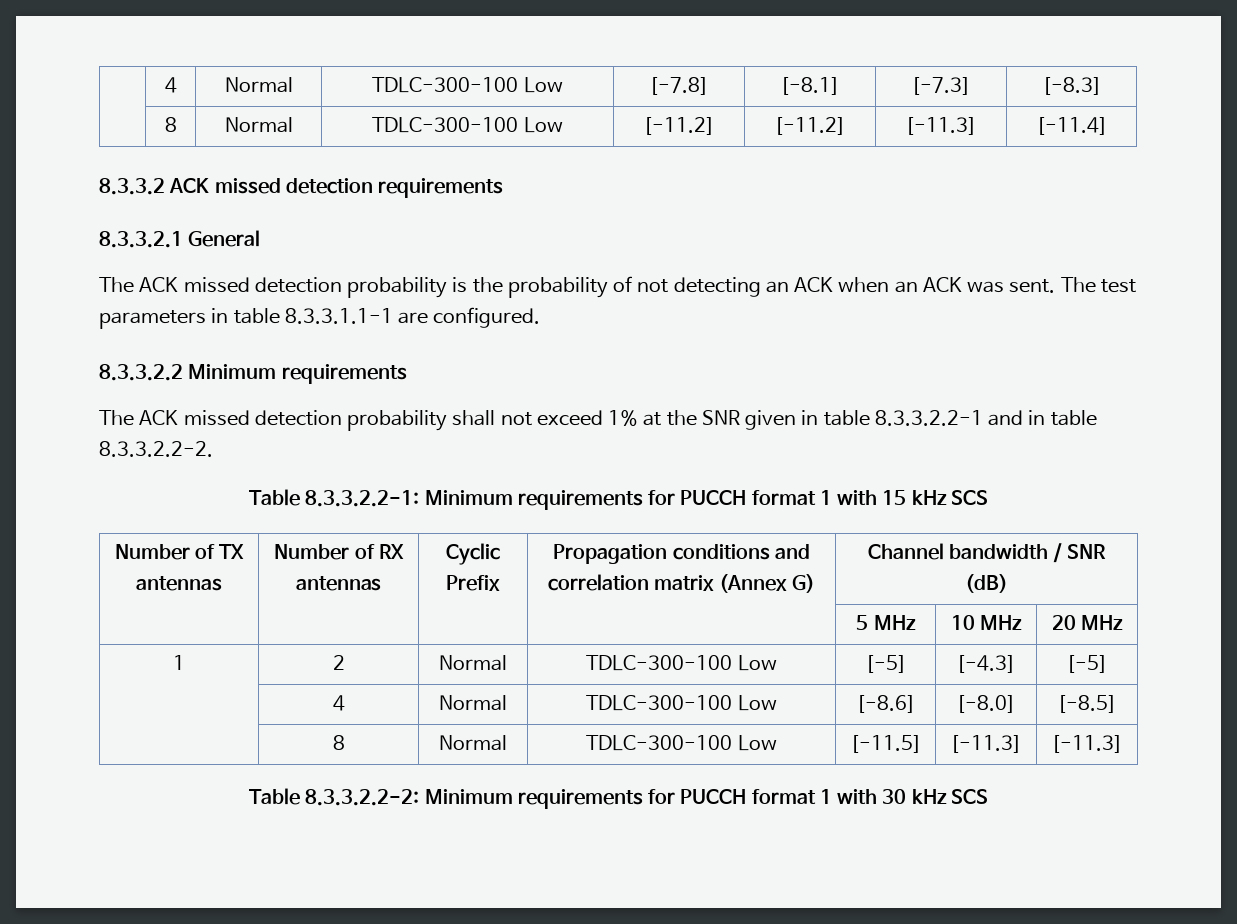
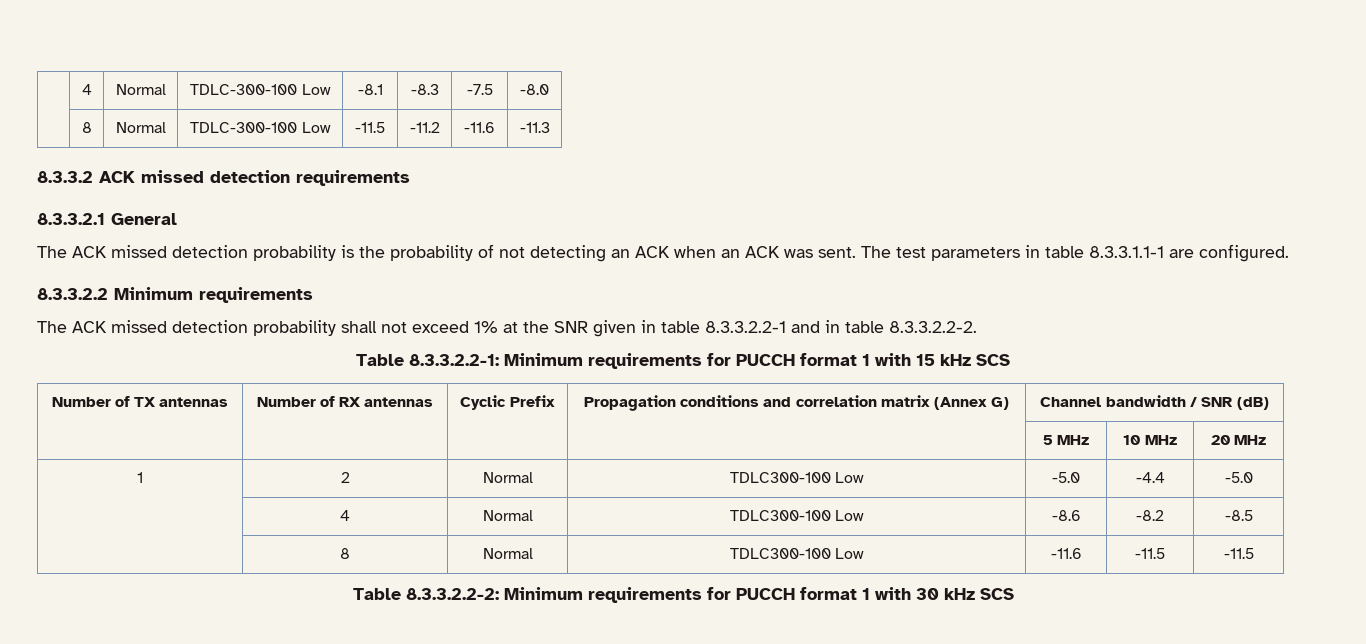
- | 4 | Normal | TDLC-300-100 Low | [-7.8] | [-8.1] | [-7.3] | [-8.3]
- | 8 | Normal | TDLC-300-100 Low | [-11.2] | [-11.2] | [-11.3] | [-11.4]
+ | 4 | Normal | TDLC-300-100 Low | -8.1 | -8.3 | -7.5 | -8.0
+ | 8 | Normal | TDLC-300-100 Low | -11.5 | -11.2 | -11.6 | -11.3
- 1 | 2 | Normal | TDLC-300-100 Low | [-5] | [-4.3] | [-5]
- | 4 | Normal | TDLC-300-100 Low | [-8.6] | [-8.0] | [-8.5]
- | 8 | Normal | TDLC-300-100 Low | [-11.5] | [-11.3] | [-11.3]
+ 1 | 2 | Normal | TDLC300-100 Low | -5.0 | -4.4 | -5.0
+ | 4 | Normal | TDLC300-100 Low | -8.6 | -8.2 | -8.5
+ | 8 | Normal | TDLC300-100 Low | -11.6 | -11.5 | -11.5

